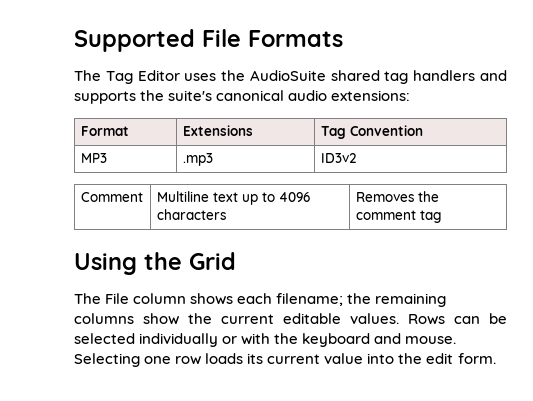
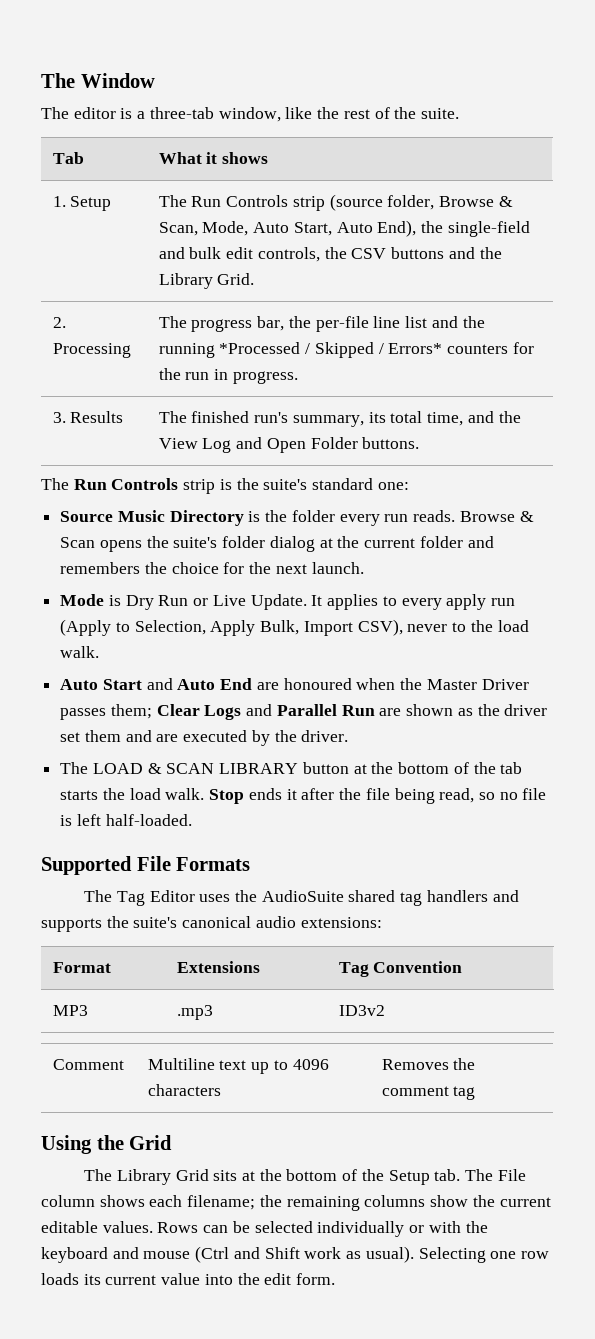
+ The Window
+ The editor is a three-tab window, like the rest of the suite.
+ Tab | What it shows
+ 1. Setup | The Run Controls strip (source folder, Browse & Scan, Mode, Auto Start, Auto End), the single-field and bulk edit controls, the CSV buttons and the Library Grid.
+ 2. Processing | The progress bar, the per-file line list and the running *Processed / Skipped / Errors* counters for the run in progress.
+ 3. Results | The finished run's summary, its total time, and the View Log and Open Folder buttons.
+ The Run Controls strip is the suite's standard one:
+ Source Music Directory is the folder every run reads. Browse & Scan opens the suite's folder dialog at the current folder and remembers the choice for the next launch.
+ Mode is Dry Run or Live Update. It applies to every apply run (Apply to Selection, Apply Bulk, Import CSV), never to the load walk.
+ Auto Start and Auto End are honoured when the Master Driver passes them; Clear Logs and Parallel Run are shown as the driver set them and are executed by the driver.
+ The LOAD & SCAN LIBRARY button at the bottom of the tab starts the load walk. Stop ends it after the file being read, so no file is left half-loaded.
- The File column shows each filename; the remaining columns show the current editable values.
+ The Library Grid sits at the bottom of the Setup tab. The File column shows each filename; the remaining columns show the current editable values.
- Rows can be selected individually or with the keyboard and mouse.
+ Rows can be selected individually or with the keyboard and mouse (Ctrl and Shift work as usual).

